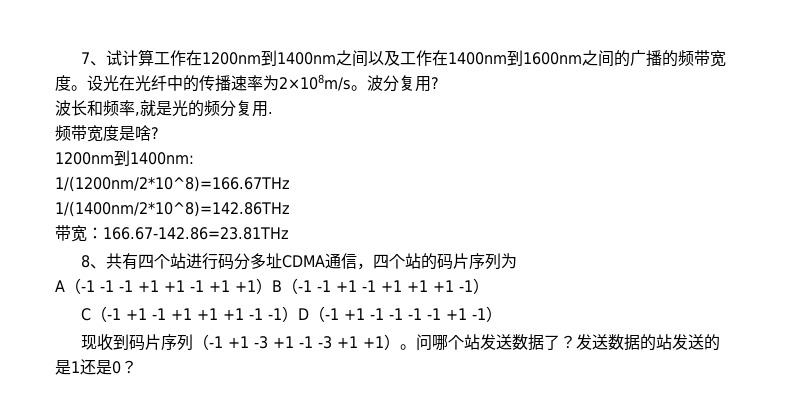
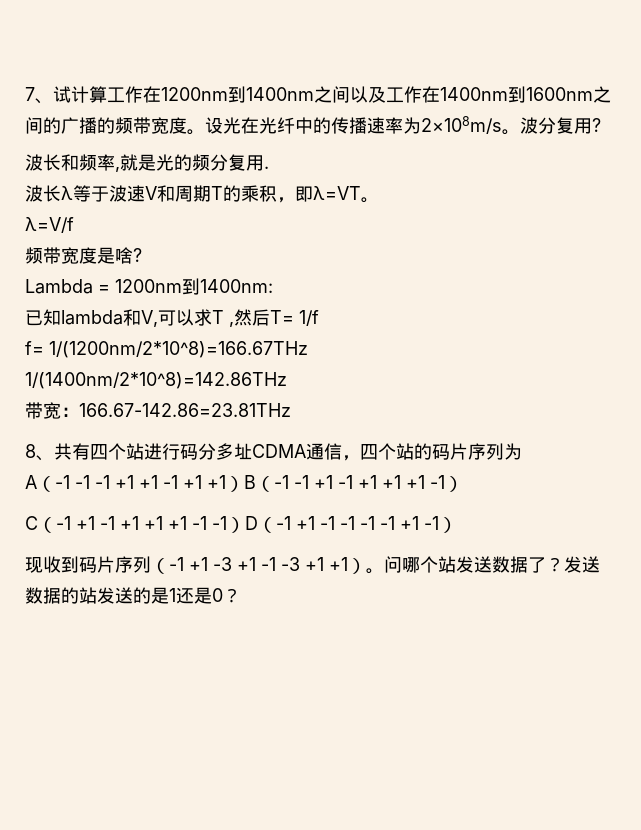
+ 波长λ等于波速V和周期T的乘积，即λ=VT。
+ λ=V/f
- 1200nm到1400nm:
+ Lambda = 1200nm到1400nm:
- 1/(1200nm/2*10^8)=166.67THz
+ 已知lambda和V,可以求T ,然后T= 1/f
+ f= 1/(1200nm/2*10^8)=166.67THz

